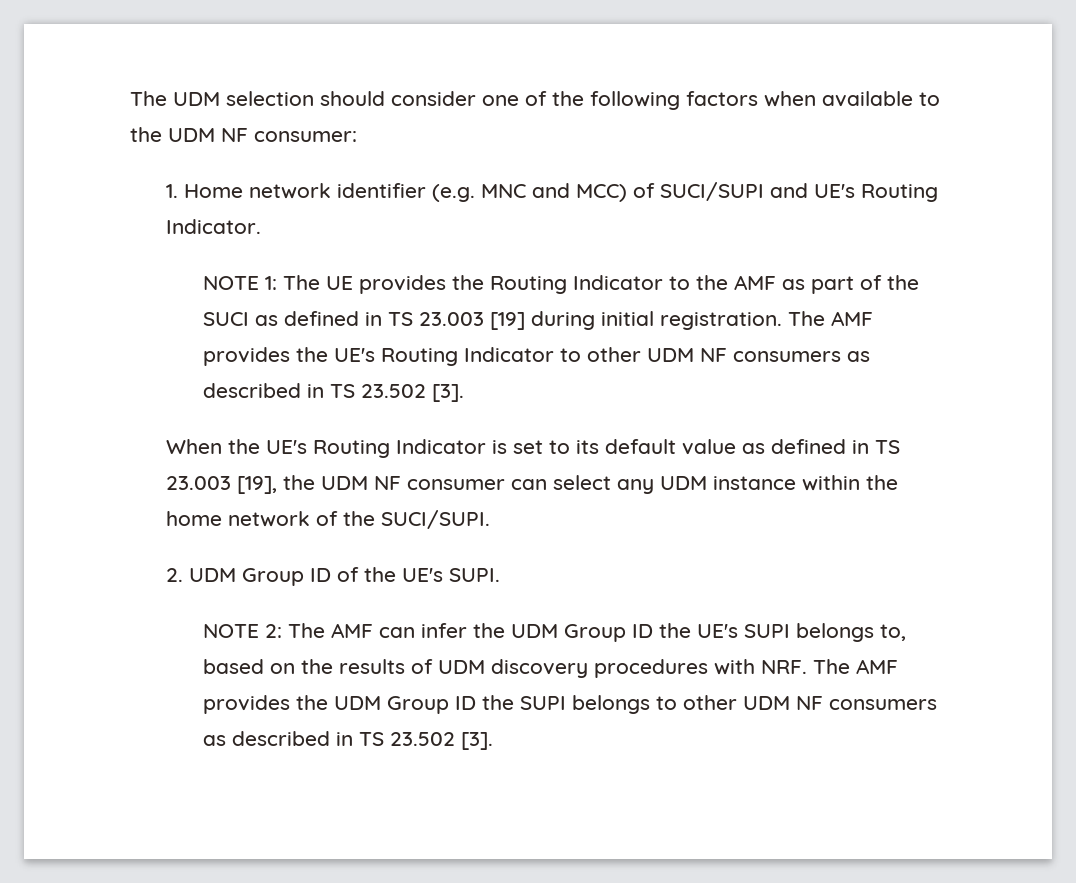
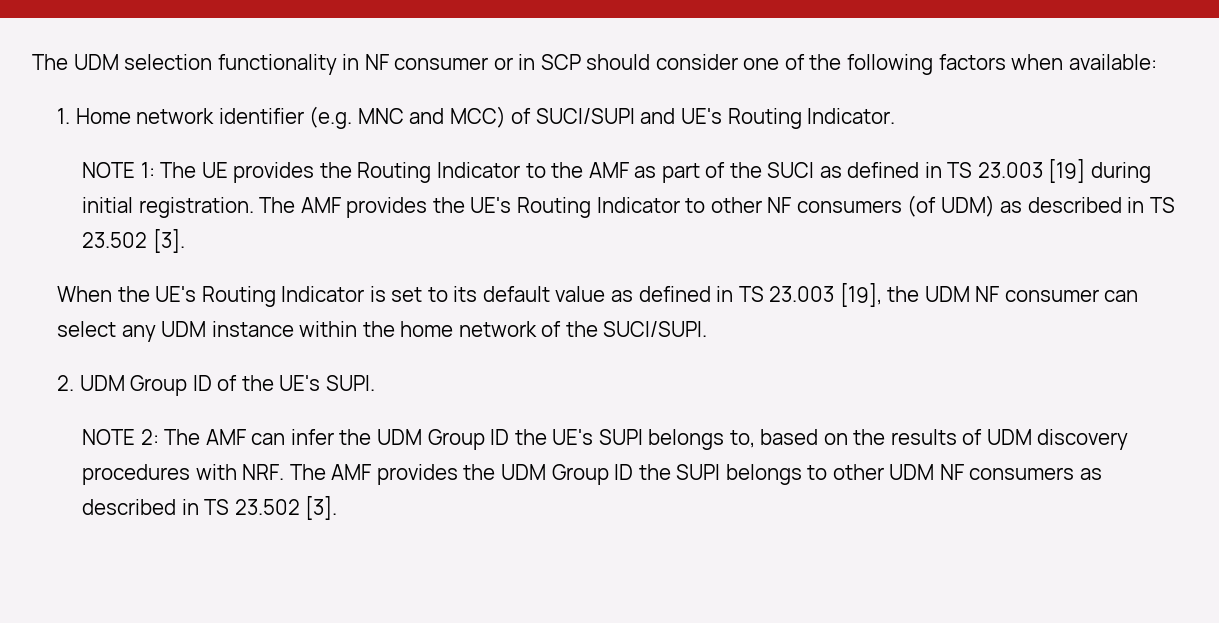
- The UDM selection should consider one of the following factors when available to the UDM NF consumer:
+ The UDM selection functionality in NF consumer or in SCP should consider one of the following factors when available:
- The AMF provides the UE's Routing Indicator to other UDM NF consumers as described in TS 23.502 [3].
+ The AMF provides the UE's Routing Indicator to other NF consumers (of UDM) as described in TS 23.502 [3].

